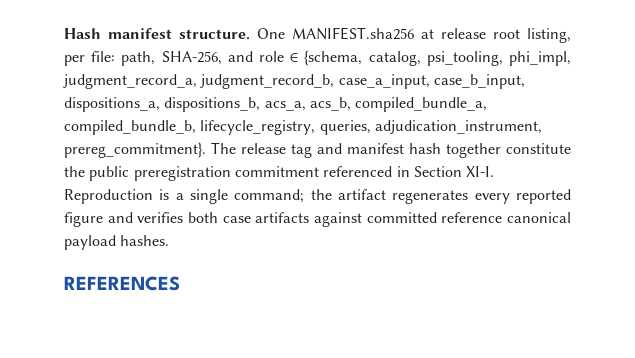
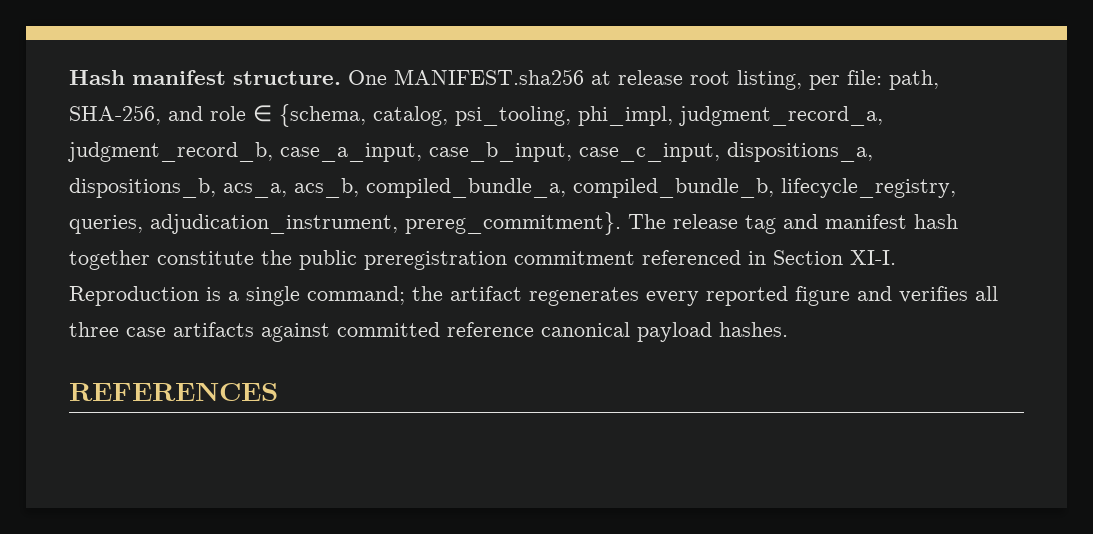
- One MANIFEST.sha256 at release root listing, per file: path, SHA-256, and role ∈ {schema, catalog, psi_tooling, phi_impl, judgment_record_a, judgment_record_b, case_a_input, case_b_input, dispositions_a, dispositions_b, acs_a, acs_b, compiled_bundle_a, compiled_bundle_b, lifecycle_registry, queries, adjudication_instrument, prereg_commitment}.
+ One MANIFEST.sha256 at release root listing, per file: path, SHA-256, and role ∈ {schema, catalog, psi_tooling, phi_impl, judgment_record_a, judgment_record_b, case_a_input, case_b_input, case_c_input, dispositions_a, dispositions_b, acs_a, acs_b, compiled_bundle_a, compiled_bundle_b, lifecycle_registry, queries, adjudication_instrument, prereg_commitment}.
- Reproduction is a single command; the artifact regenerates every reported figure and verifies both case artifacts against committed reference canonical payload hashes.
+ Reproduction is a single command; the artifact regenerates every reported figure and verifies all three case artifacts against committed reference canonical payload hashes.

